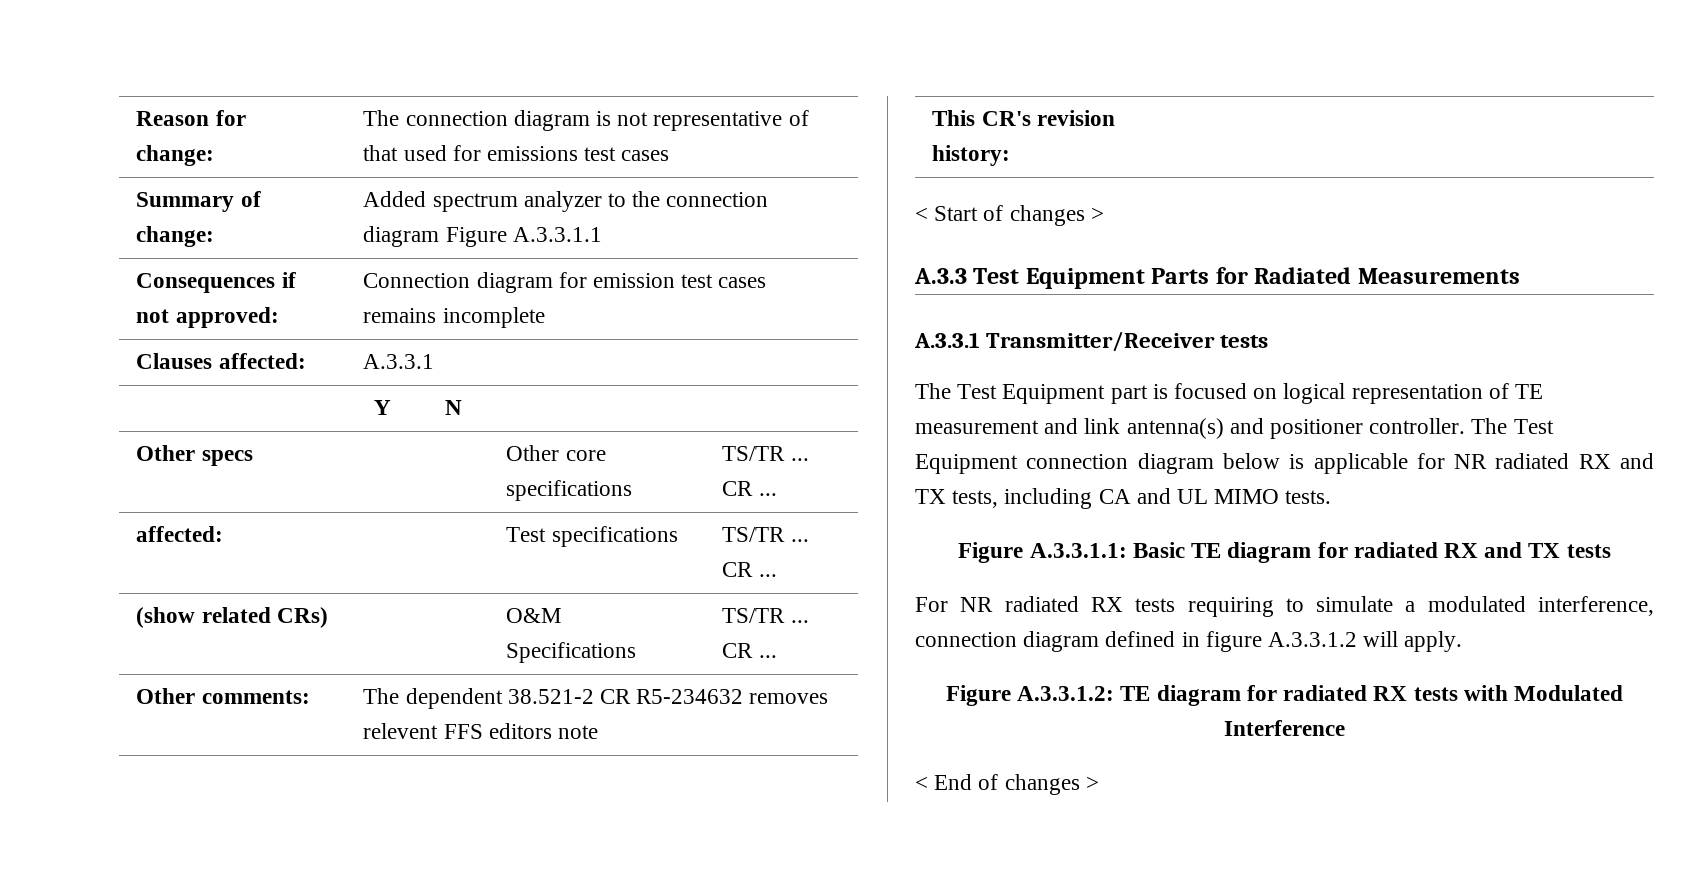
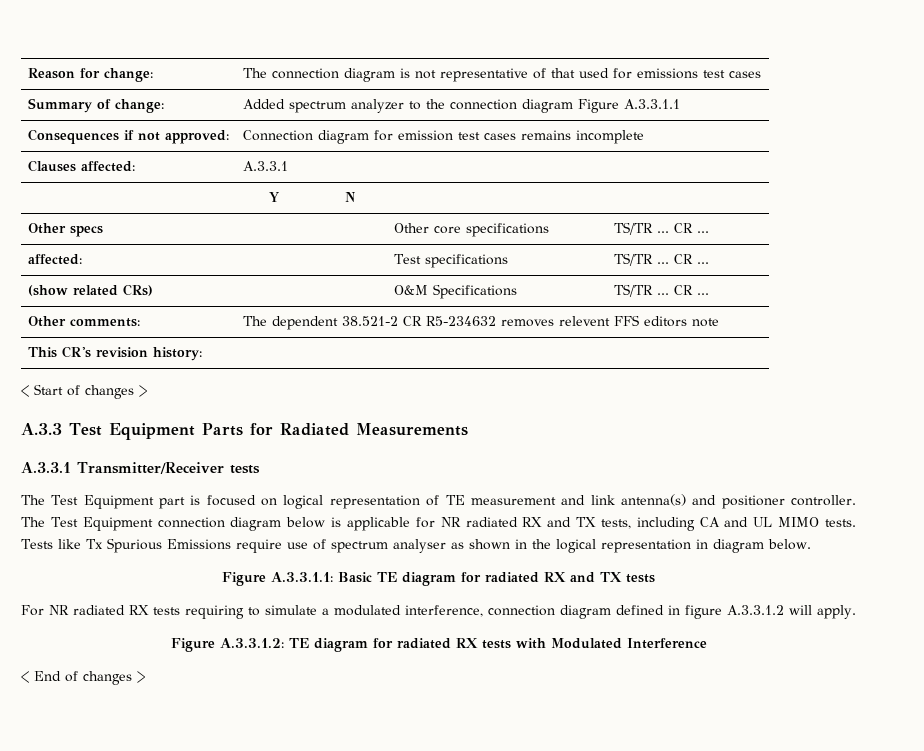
+ Tests like Tx Spurious Emissions require use of spectrum analyser as shown in the logical representation in diagram below.

